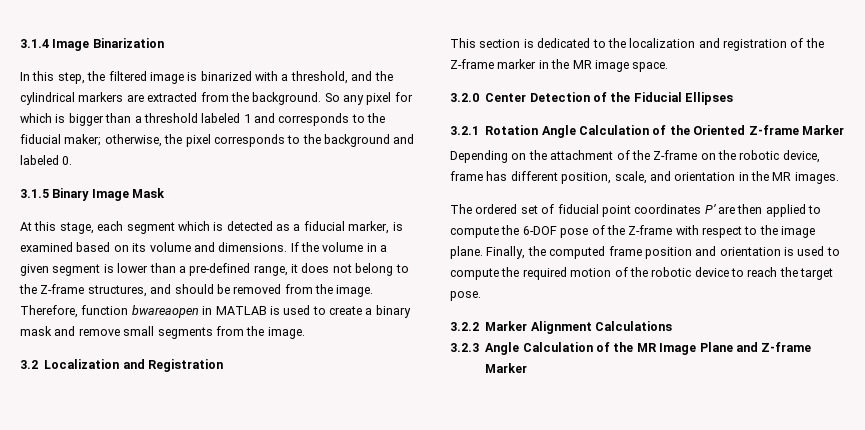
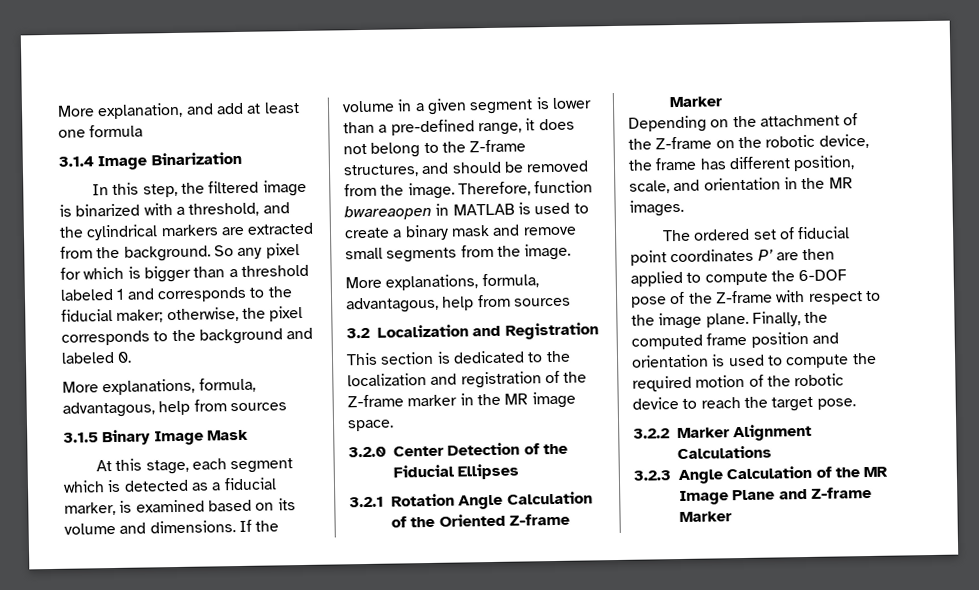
+ More explanation, and add at least one formula
  So any pixel for which is bigger than a threshold labeled 1 and corresponds to the fiducial maker; otherwise, the pixel corresponds to the background and labeled 0.
+ More explanations, formula, advantagous, help from sources
  Therefore, function bwareaopen in MATLAB is used to create a binary mask and remove small segments from the image.
+ More explanations, formula, advantagous, help from sources
- Depending on the attachment of the Z-frame on the robotic device, frame has different position, scale, and orientation in the MR images.
+ Depending on the attachment of the Z-frame on the robotic device, the frame has different position, scale, and orientation in the MR images.

